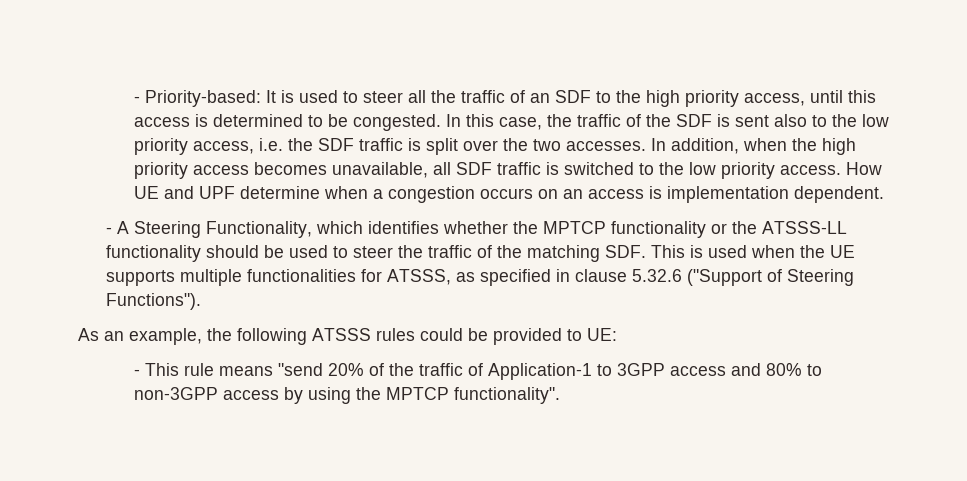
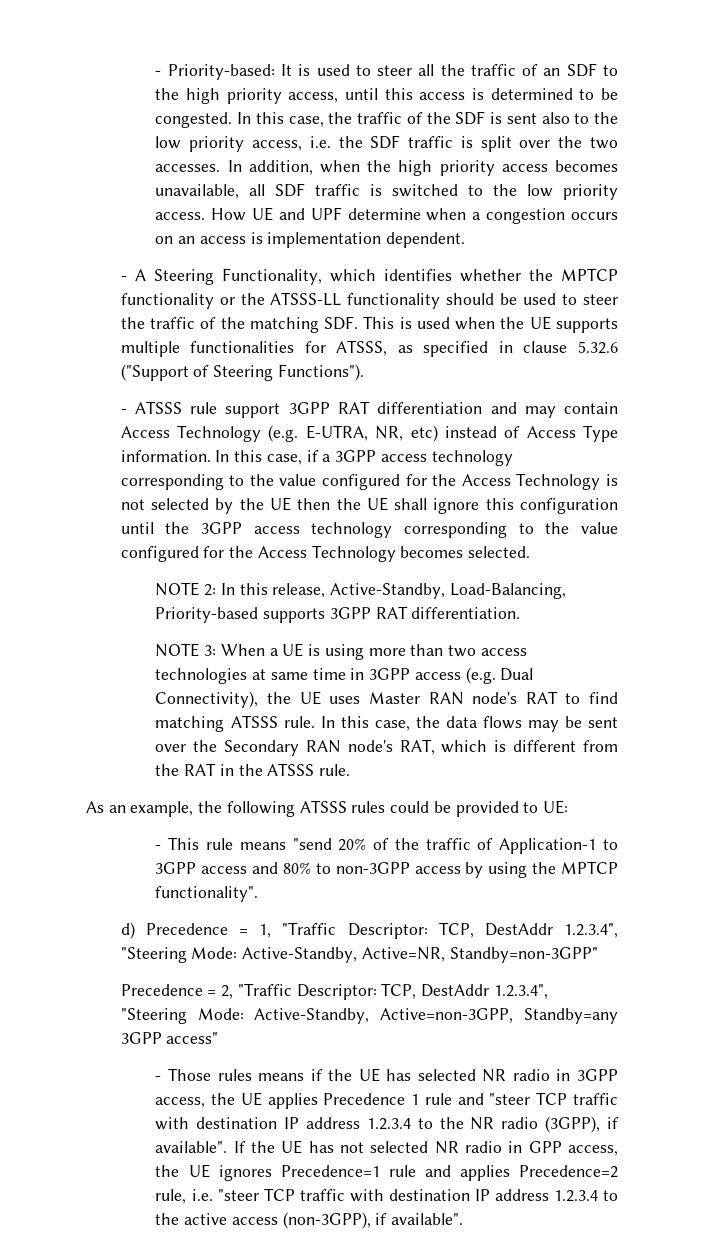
+ - ATSSS rule support 3GPP RAT differentiation and may contain Access Technology (e.g. E-UTRA, NR, etc) instead of Access Type information. In this case, if a 3GPP access technology corresponding to the value configured for the Access Technology is not selected by the UE then the UE shall ignore this configuration until the 3GPP access technology corresponding to the value configured for the Access Technology becomes selected.
+ NOTE 2: In this release, Active-Standby, Load-Balancing, Priority-based supports 3GPP RAT differentiation.
+ NOTE 3: When a UE is using more than two access technologies at same time in 3GPP access (e.g. Dual Connectivity), the UE uses Master RAN node's RAT to find matching ATSSS rule. In this case, the data flows may be sent over the Secondary RAN node's RAT, which is different from the RAT in the ATSSS rule.
+ d) Precedence = 1, "Traffic Descriptor: TCP, DestAddr 1.2.3.4", "Steering Mode: Active-Standby, Active=NR, Standby=non-3GPP"
+ Precedence = 2, "Traffic Descriptor: TCP, DestAddr 1.2.3.4", "Steering Mode: Active-Standby, Active=non-3GPP, Standby=any 3GPP access"
+ - Those rules means if the UE has selected NR radio in 3GPP access, the UE applies Precedence 1 rule and "steer TCP traffic with destination IP address 1.2.3.4 to the NR radio (3GPP), if available". If the UE has not selected NR radio in GPP access, the UE ignores Precedence=1 rule and applies Precedence=2 rule, i.e. "steer TCP traffic with destination IP address 1.2.3.4 to the active access (non-3GPP), if available".

